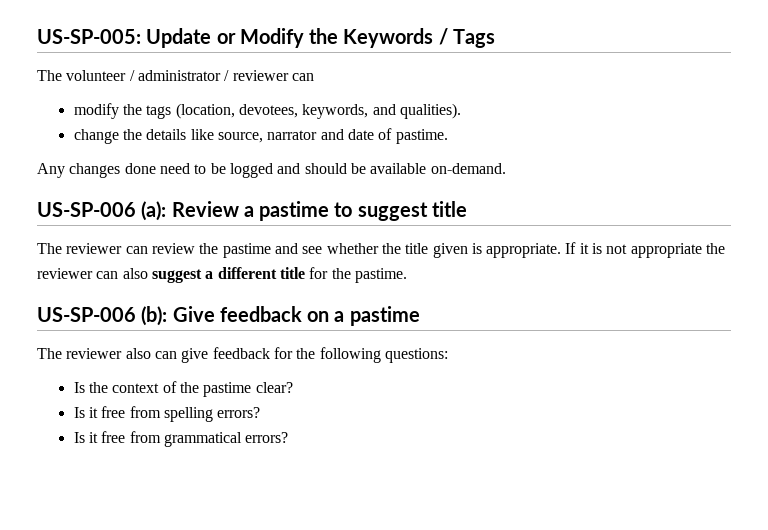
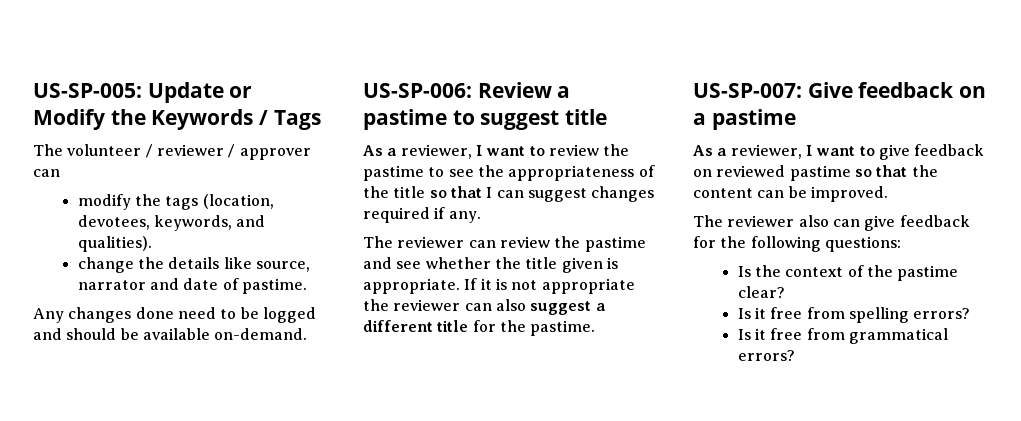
- The volunteer / administrator / reviewer can
+ The volunteer / reviewer / approver can
- US-SP-006 (a): Review a pastime to suggest title
+ US-SP-006: Review a pastime to suggest title
+ As a reviewer, I want to review the pastime to see the appropriateness of the title so that I can suggest changes required if any.
- US-SP-006 (b): Give feedback on a pastime
+ US-SP-007: Give feedback on a pastime
+ As a reviewer, I want to give feedback on reviewed pastime so that the content can be improved.

